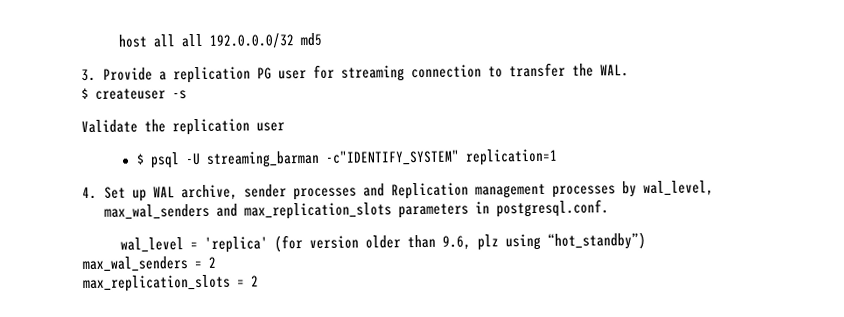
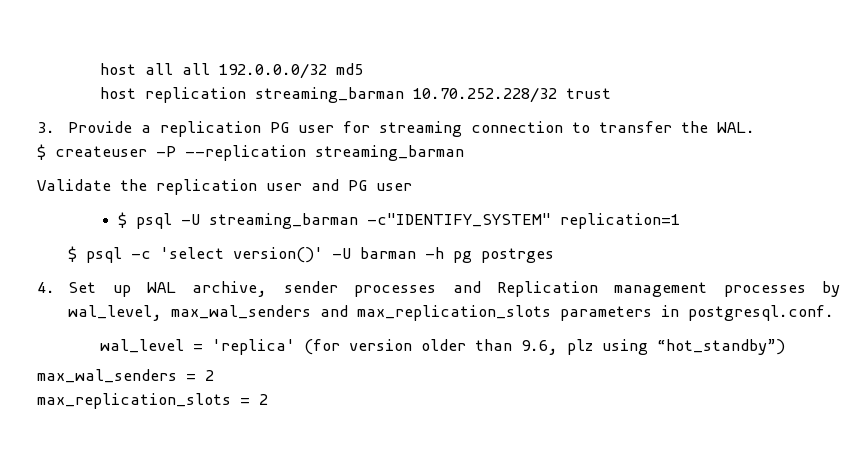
+ host replication streaming_barman 10.70.252.228/32 trust
- $ createuser -s
+ $ createuser -P --replication streaming_barman
- Validate the replication user
+ Validate the replication user and PG user
+ $ psql -c 'select version()' -U barman -h pg postrges

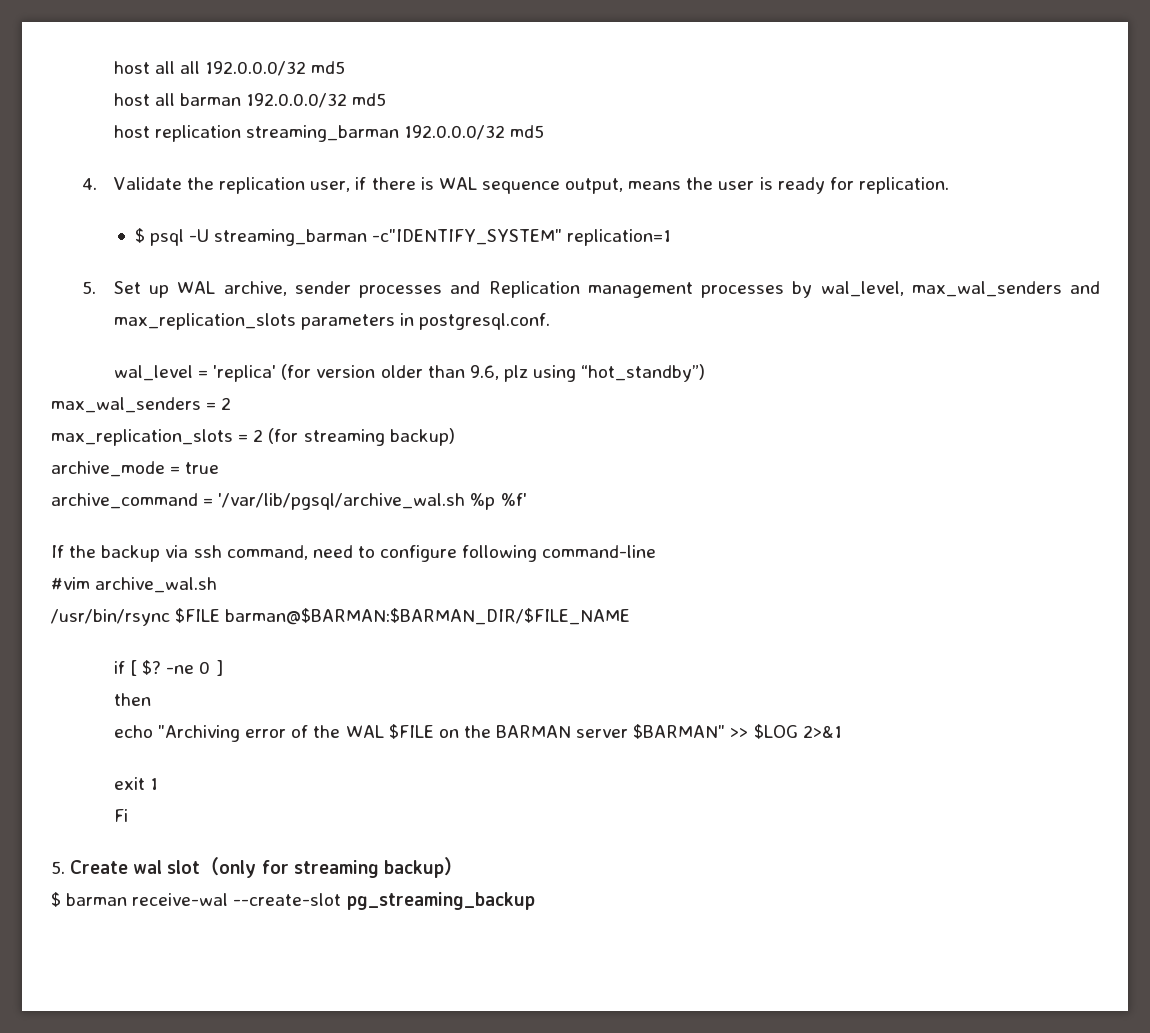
- host replication streaming_barman 10.70.252.228/32 trust
- 3. Provide a replication PG user for streaming connection to transfer the WAL.
- $ createuser -P --replication streaming_barman
- Validate the replication user and PG user
+ host all barman 192.0.0.0/32 md5
+ host replication streaming_barman 192.0.0.0/32 md5
+ 4. Validate the replication user, if there is WAL sequence output, means the user is ready for replication.
- $ psql -c 'select version()' -U barman -h pg postrges
- 4. Set up WAL archive, sender processes and Replication management processes by wal_level, max_wal_senders and max_replication_slots parameters in postgresql.conf.
+ 5. Set up WAL archive, sender processes and Replication management processes by wal_level, max_wal_senders and max_replication_slots parameters in postgresql.conf.
- max_replication_slots = 2
+ max_replication_slots = 2 (for streaming backup)
+ archive_mode = true
+ archive_command = '/var/lib/pgsql/archive_wal.sh %p %f'
+ If the backup via ssh command, need to configure following command-line
+ #vim archive_wal.sh
+ /usr/bin/rsync $FILE barman@$BARMAN:$BARMAN_DIR/$FILE_NAME
+ if [ $? -ne 0 ]
+ then
+ echo "Archiving error of the WAL $FILE on the BARMAN server $BARMAN" >> $LOG 2>&1
+ exit 1
+ Fi
+ 5. Create wal slot（only for streaming backup）
+ $ barman receive-wal --create-slot pg_streaming_backup

